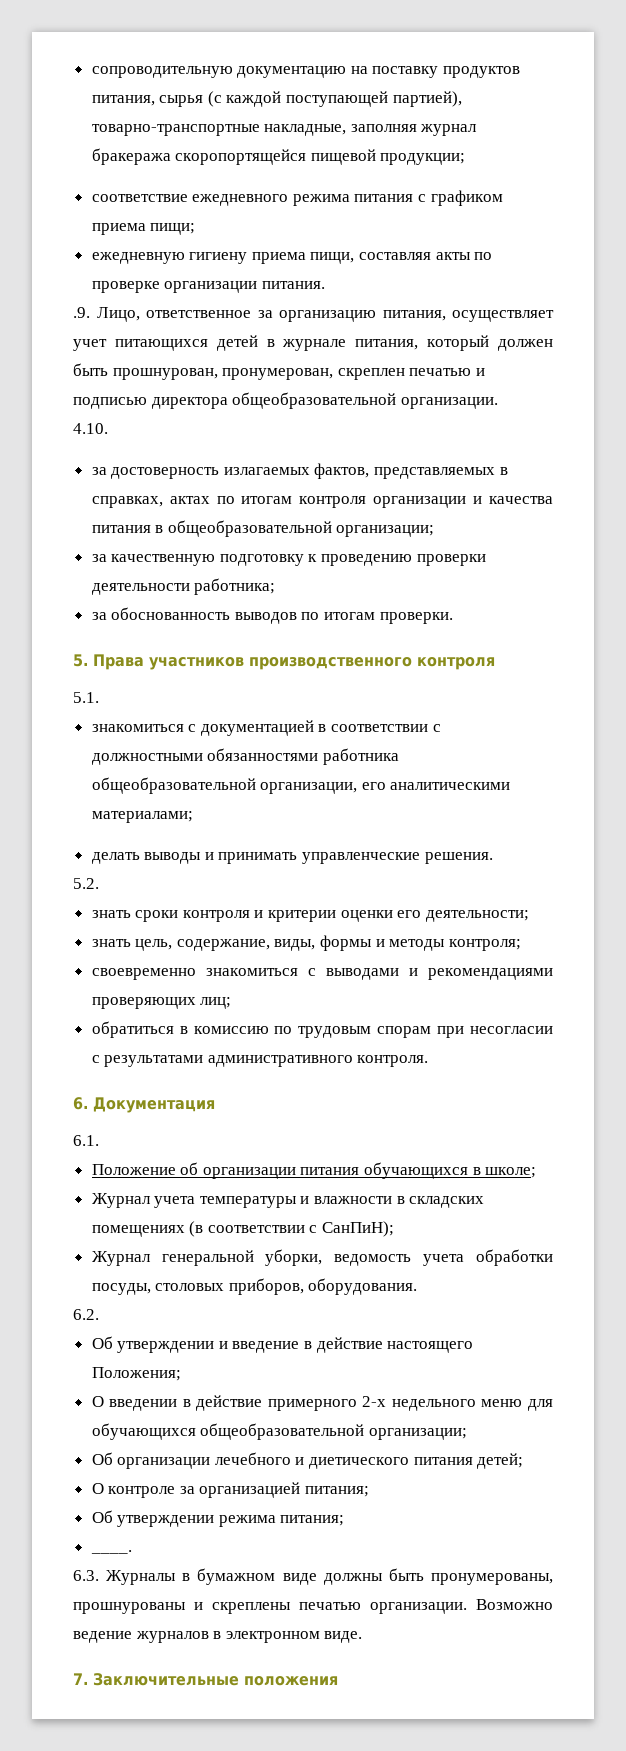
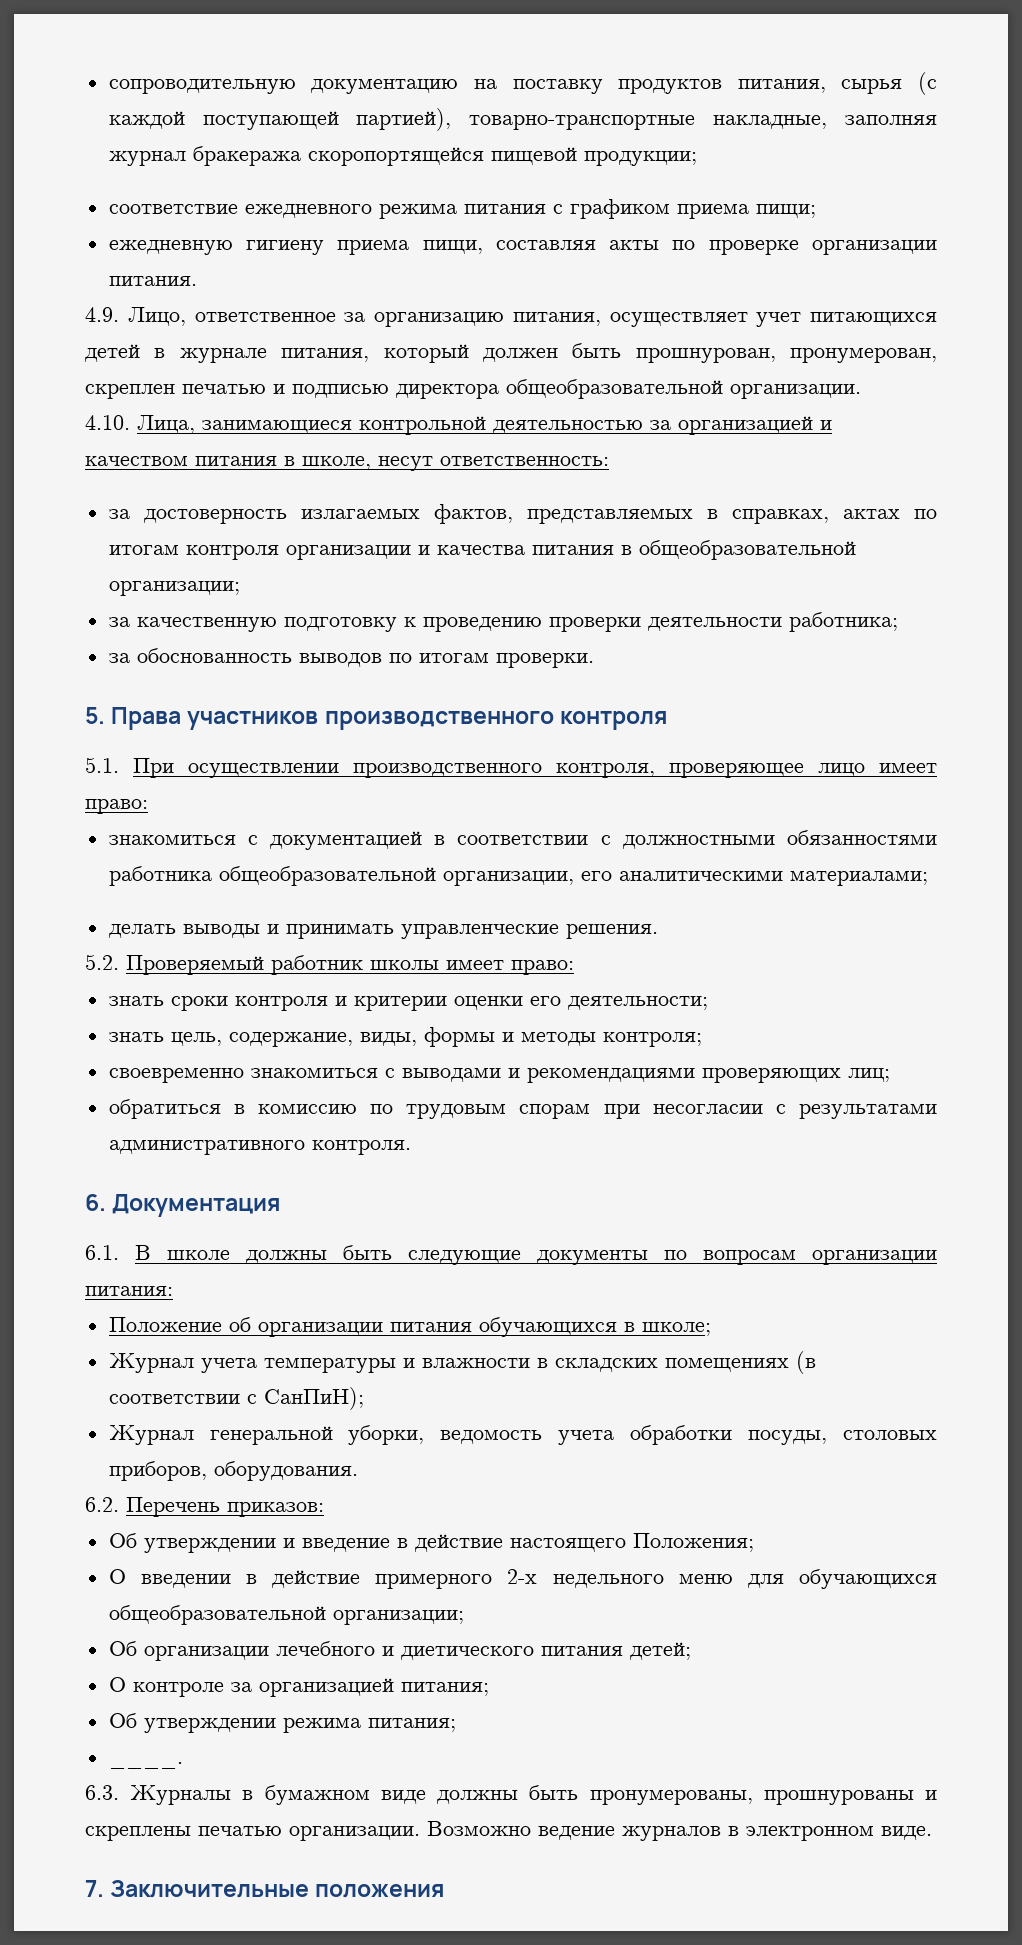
- .9. Лицо, ответственное за организацию питания, осуществляет учет питающихся детей в журнале питания, который должен быть прошнурован, пронумерован, скреплен печатью и подписью директора общеобразовательной организации.
+ 4.9. Лицо, ответственное за организацию питания, осуществляет учет питающихся детей в журнале питания, который должен быть прошнурован, пронумерован, скреплен печатью и подписью директора общеобразовательной организации.
- 4.10.
+ 4.10. Лица, занимающиеся контрольной деятельностью за организацией и качеством питания в школе, несут ответственность:
- 5.1.
+ 5.1. При осуществлении производственного контроля, проверяющее лицо имеет право:
- 5.2.
+ 5.2. Проверяемый работник школы имеет право:
- 6.1.
+ 6.1. В школе должны быть следующие документы по вопросам организации питания:
- 6.2.
+ 6.2. Перечень приказов:

